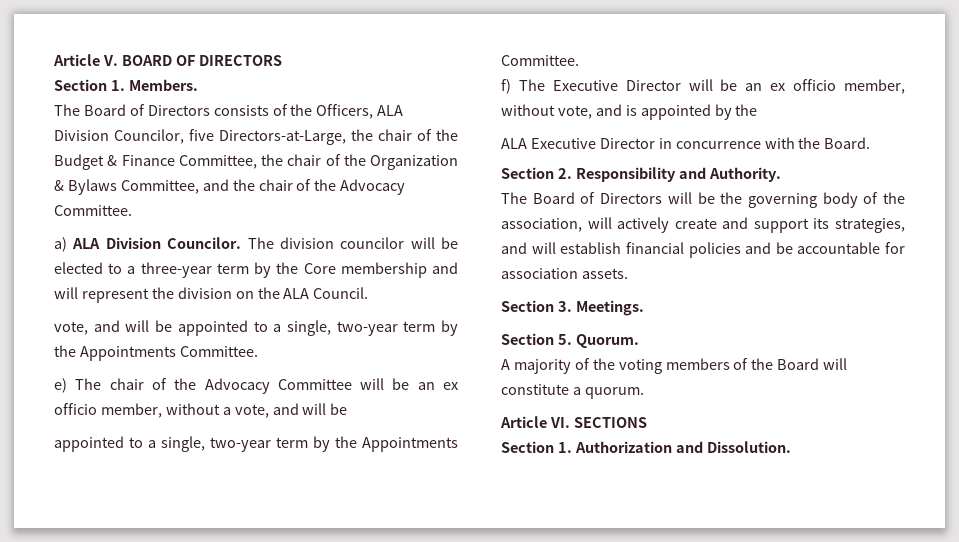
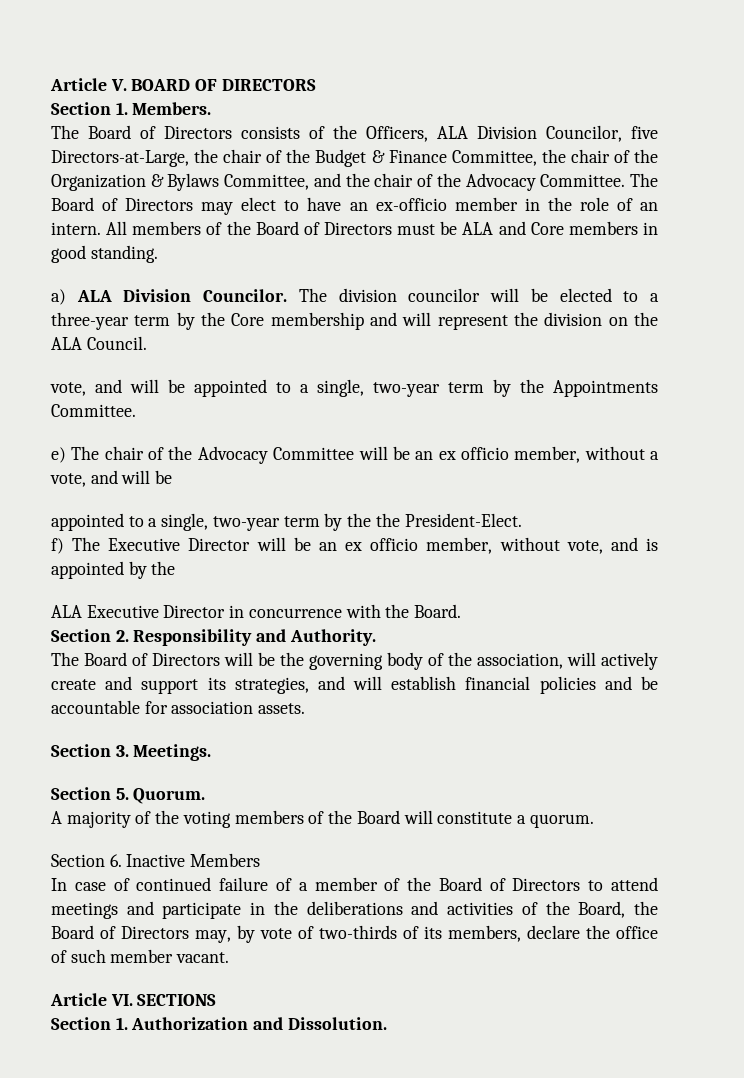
+ The Board of Directors may elect to have an ex-officio member in the role of an intern. All members of the Board of Directors must be ALA and Core members in good standing.
  e) The chair of the Advocacy Committee will be an ex officio member, without a vote, and will be
- appointed to a single, two-year term by the Appointments Committee.
+ appointed to a single, two-year term by the the President-Elect.
+ Section 6. Inactive Members
+ In case of continued failure of a member of the Board of Directors to attend meetings and participate in the deliberations and activities of the Board, the Board of Directors may, by vote of two-thirds of its members, declare the office of such member vacant.

